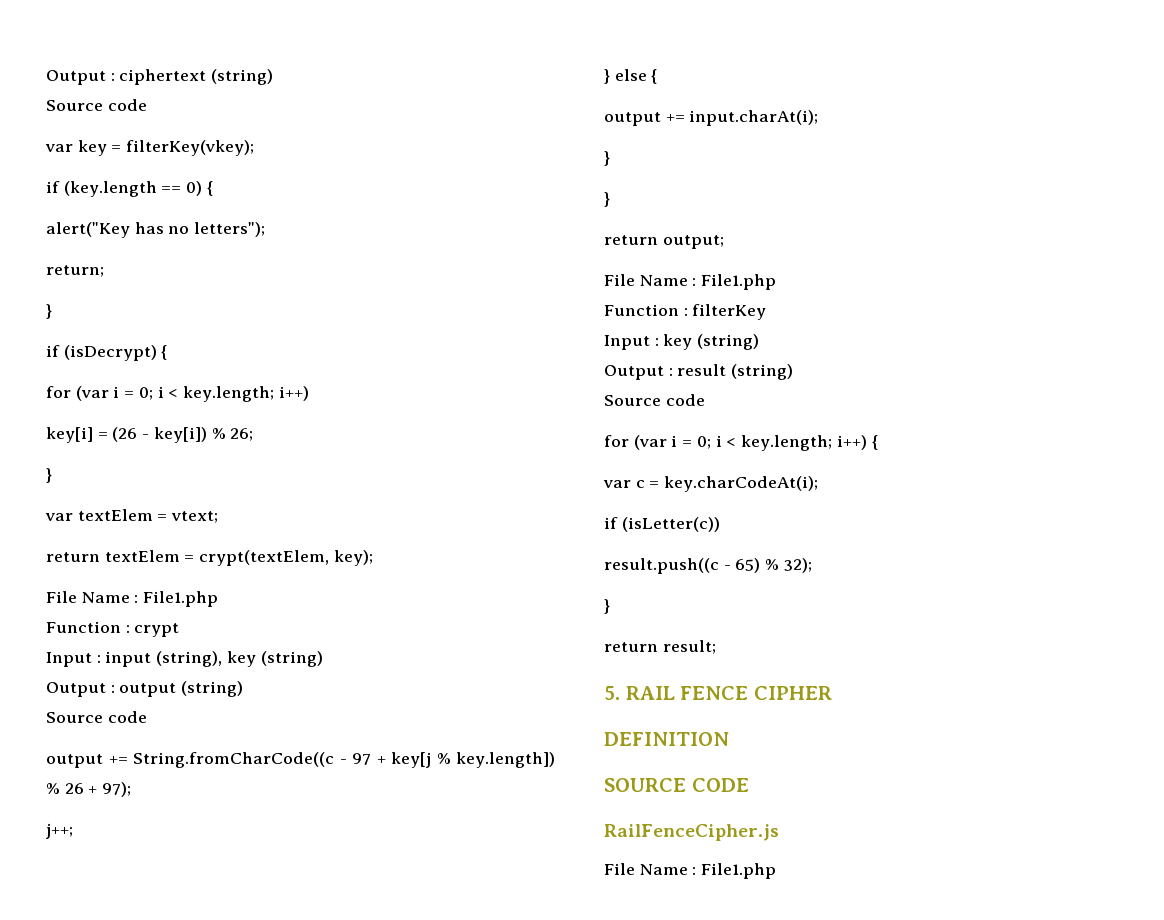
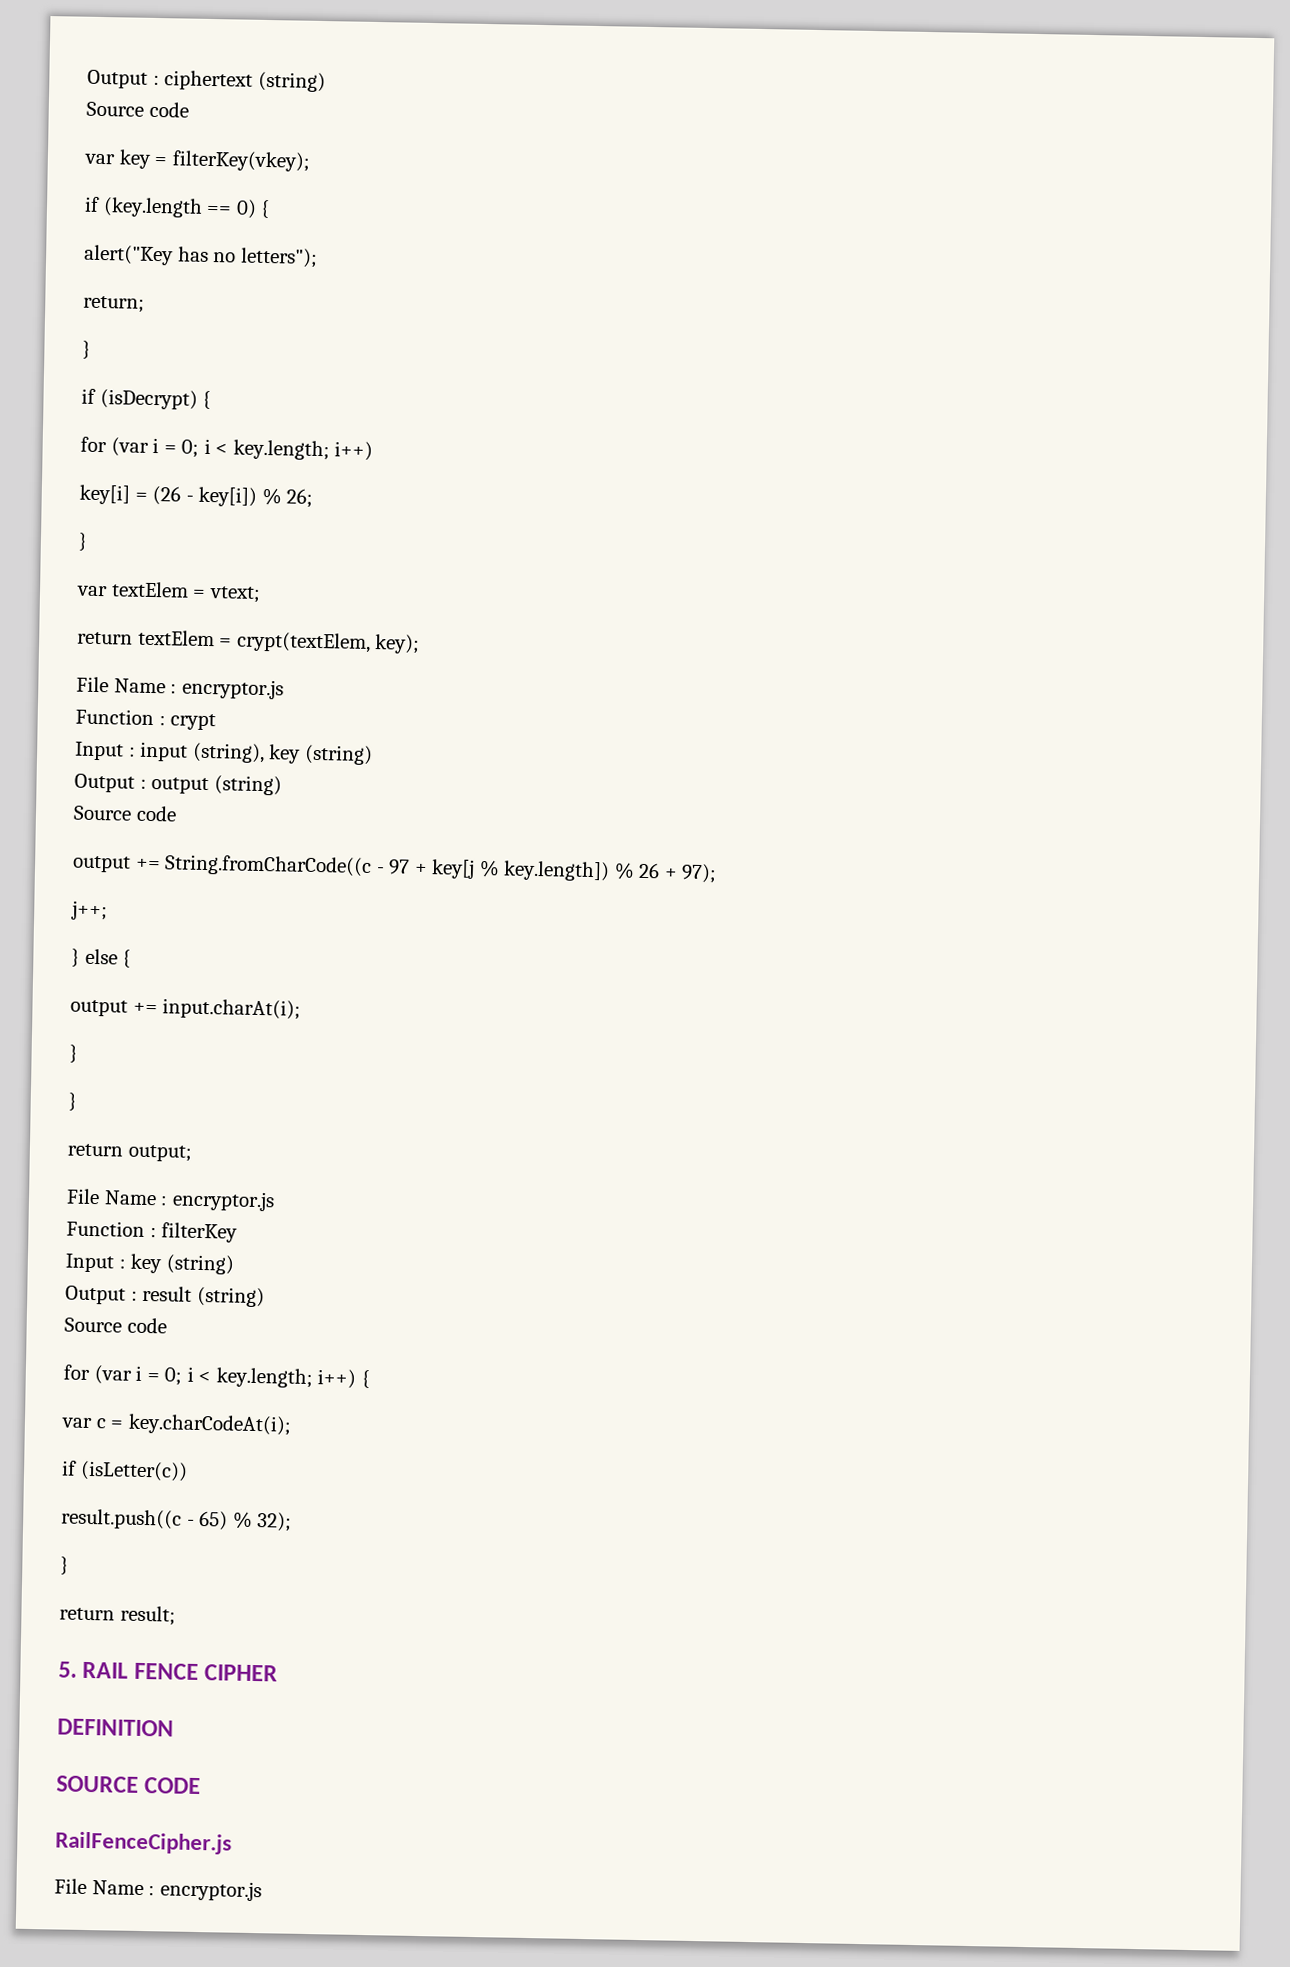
  return textElem = crypt(textElem, key);
- File Name : File1.php
+ File Name : encryptor.js
  return output;
- File Name : File1.php
+ File Name : encryptor.js
  RailFenceCipher.js
- File Name : File1.php
+ File Name : encryptor.js

